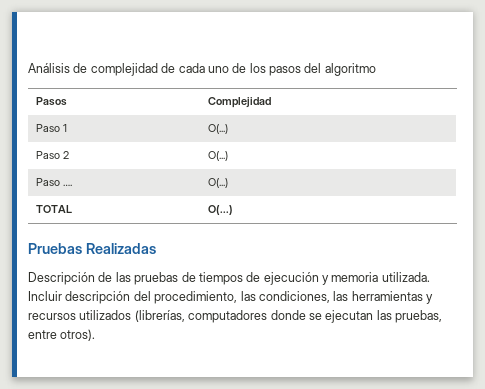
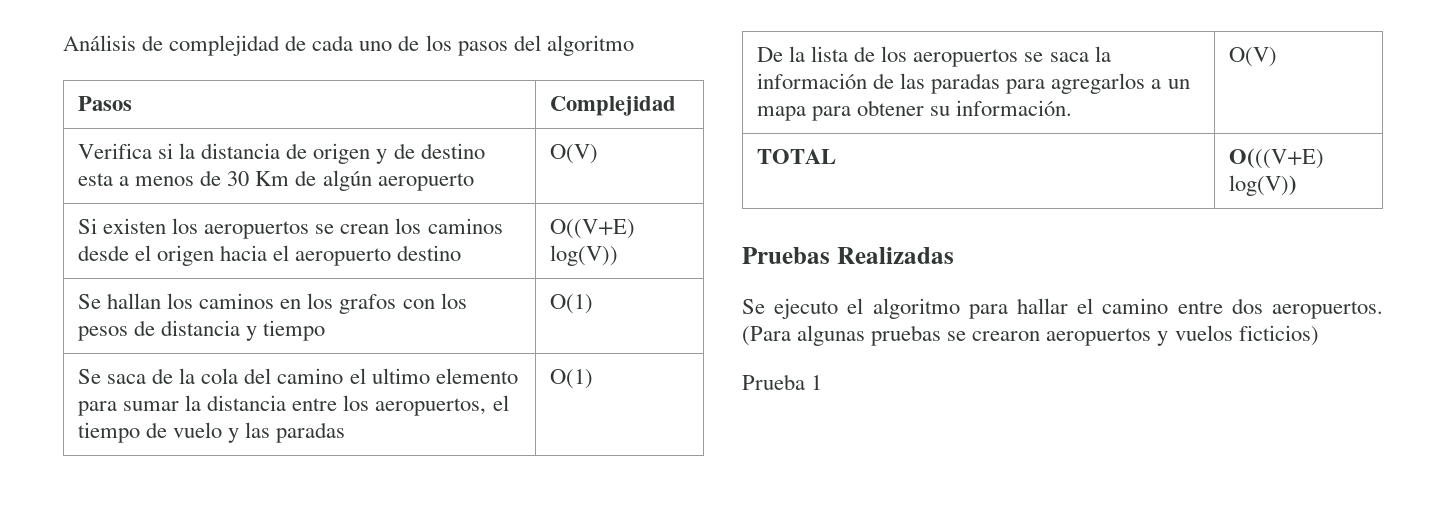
- Paso 1 | O(...)
- Paso 2 | O(...)
- Paso …. | O(...)
+ Verifica si la distancia de origen y de destino esta a menos de 30 Km de algún aeropuerto | O(V)
+ Si existen los aeropuertos se crean los caminos desde el origen hacia el aeropuerto destino | O((V+E) log(V))
+ Se hallan los caminos en los grafos con los pesos de distancia y tiempo | O(1)
+ Se saca de la cola del camino el ultimo elemento para sumar la distancia entre los aeropuertos, el tiempo de vuelo y las paradas | O(1)
+ De la lista de los aeropuertos se saca la información de las paradas para agregarlos a un mapa para obtener su información. | O(V)
- TOTAL | O(...)
+ TOTAL | O(((V+E) log(V))
- Descripción de las pruebas de tiempos de ejecución y memoria utilizada. Incluir descripción del procedimiento, las condiciones, las herramientas y recursos utilizados (librerías, computadores donde se ejecutan las pruebas, entre otros).
+ Se ejecuto el algoritmo para hallar el camino entre dos aeropuertos. (Para algunas pruebas se crearon aeropuertos y vuelos ficticios)
+ Prueba 1

